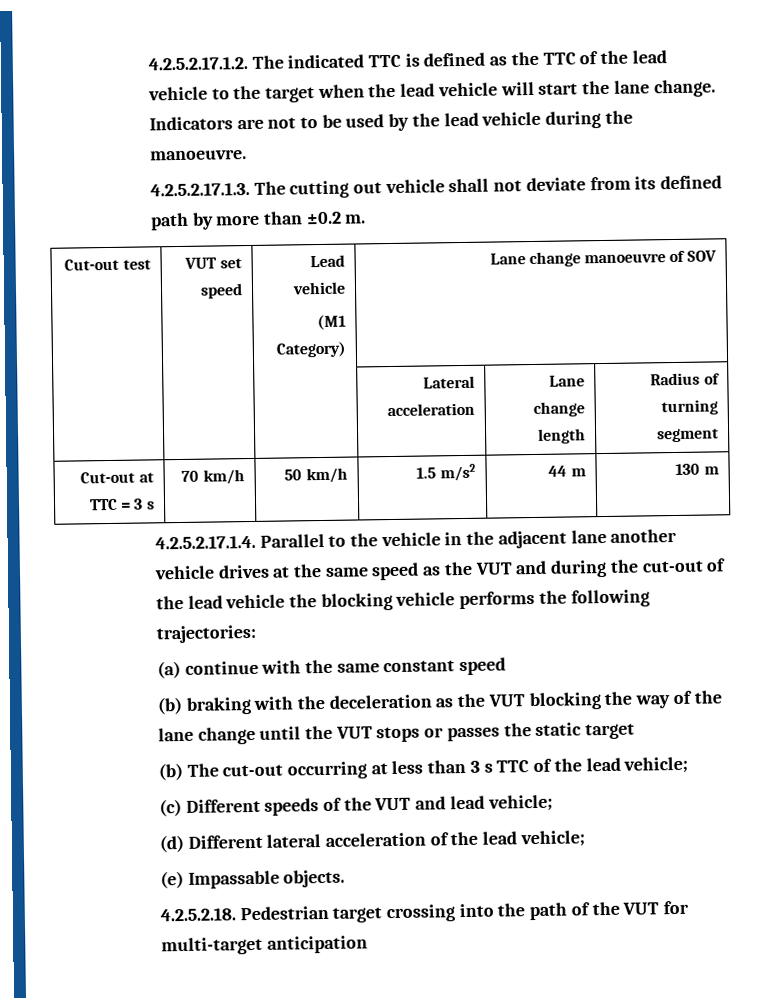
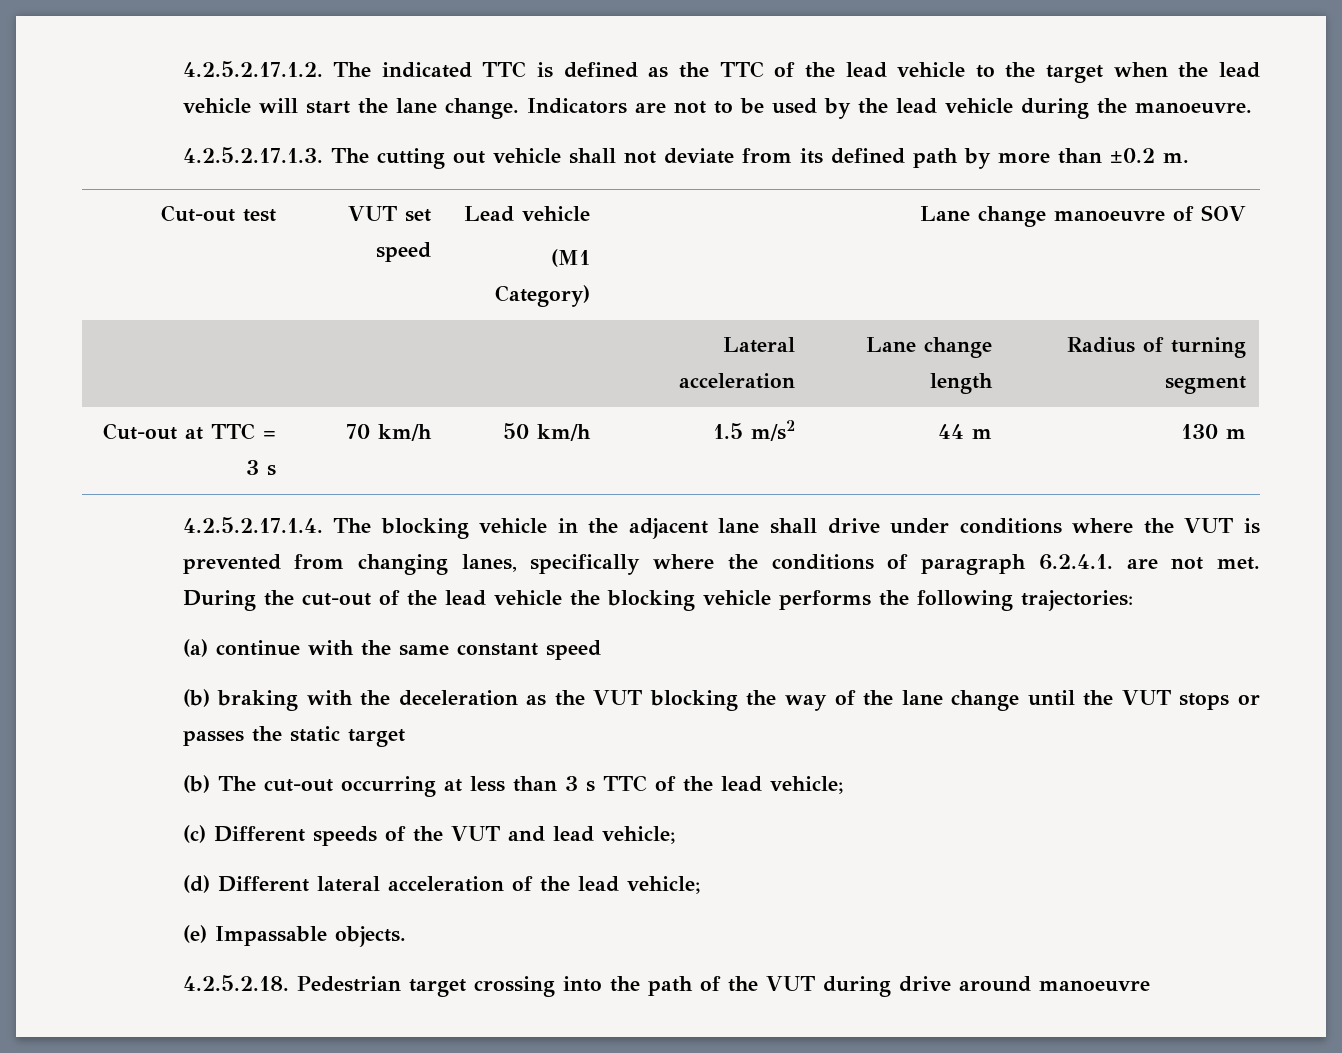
- 4.2.5.2.17.1.4. Parallel to the vehicle in the adjacent lane another vehicle drives at the same speed as the VUT and during the cut-out of the lead vehicle the blocking vehicle performs the following trajectories:
+ 4.2.5.2.17.1.4. The blocking vehicle in the adjacent lane shall drive under conditions where the VUT is prevented from changing lanes, specifically where the conditions of paragraph 6.2.4.1. are not met. During the cut-out of the lead vehicle the blocking vehicle performs the following trajectories:
- 4.2.5.2.18. Pedestrian target crossing into the path of the VUT for multi-target anticipation
+ 4.2.5.2.18. Pedestrian target crossing into the path of the VUT during drive around manoeuvre

